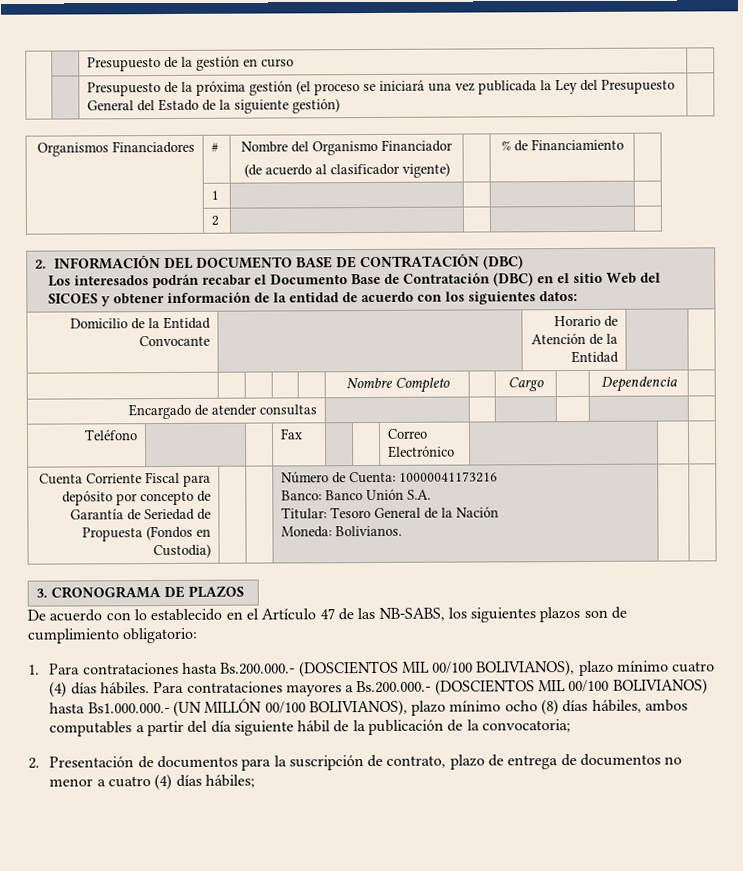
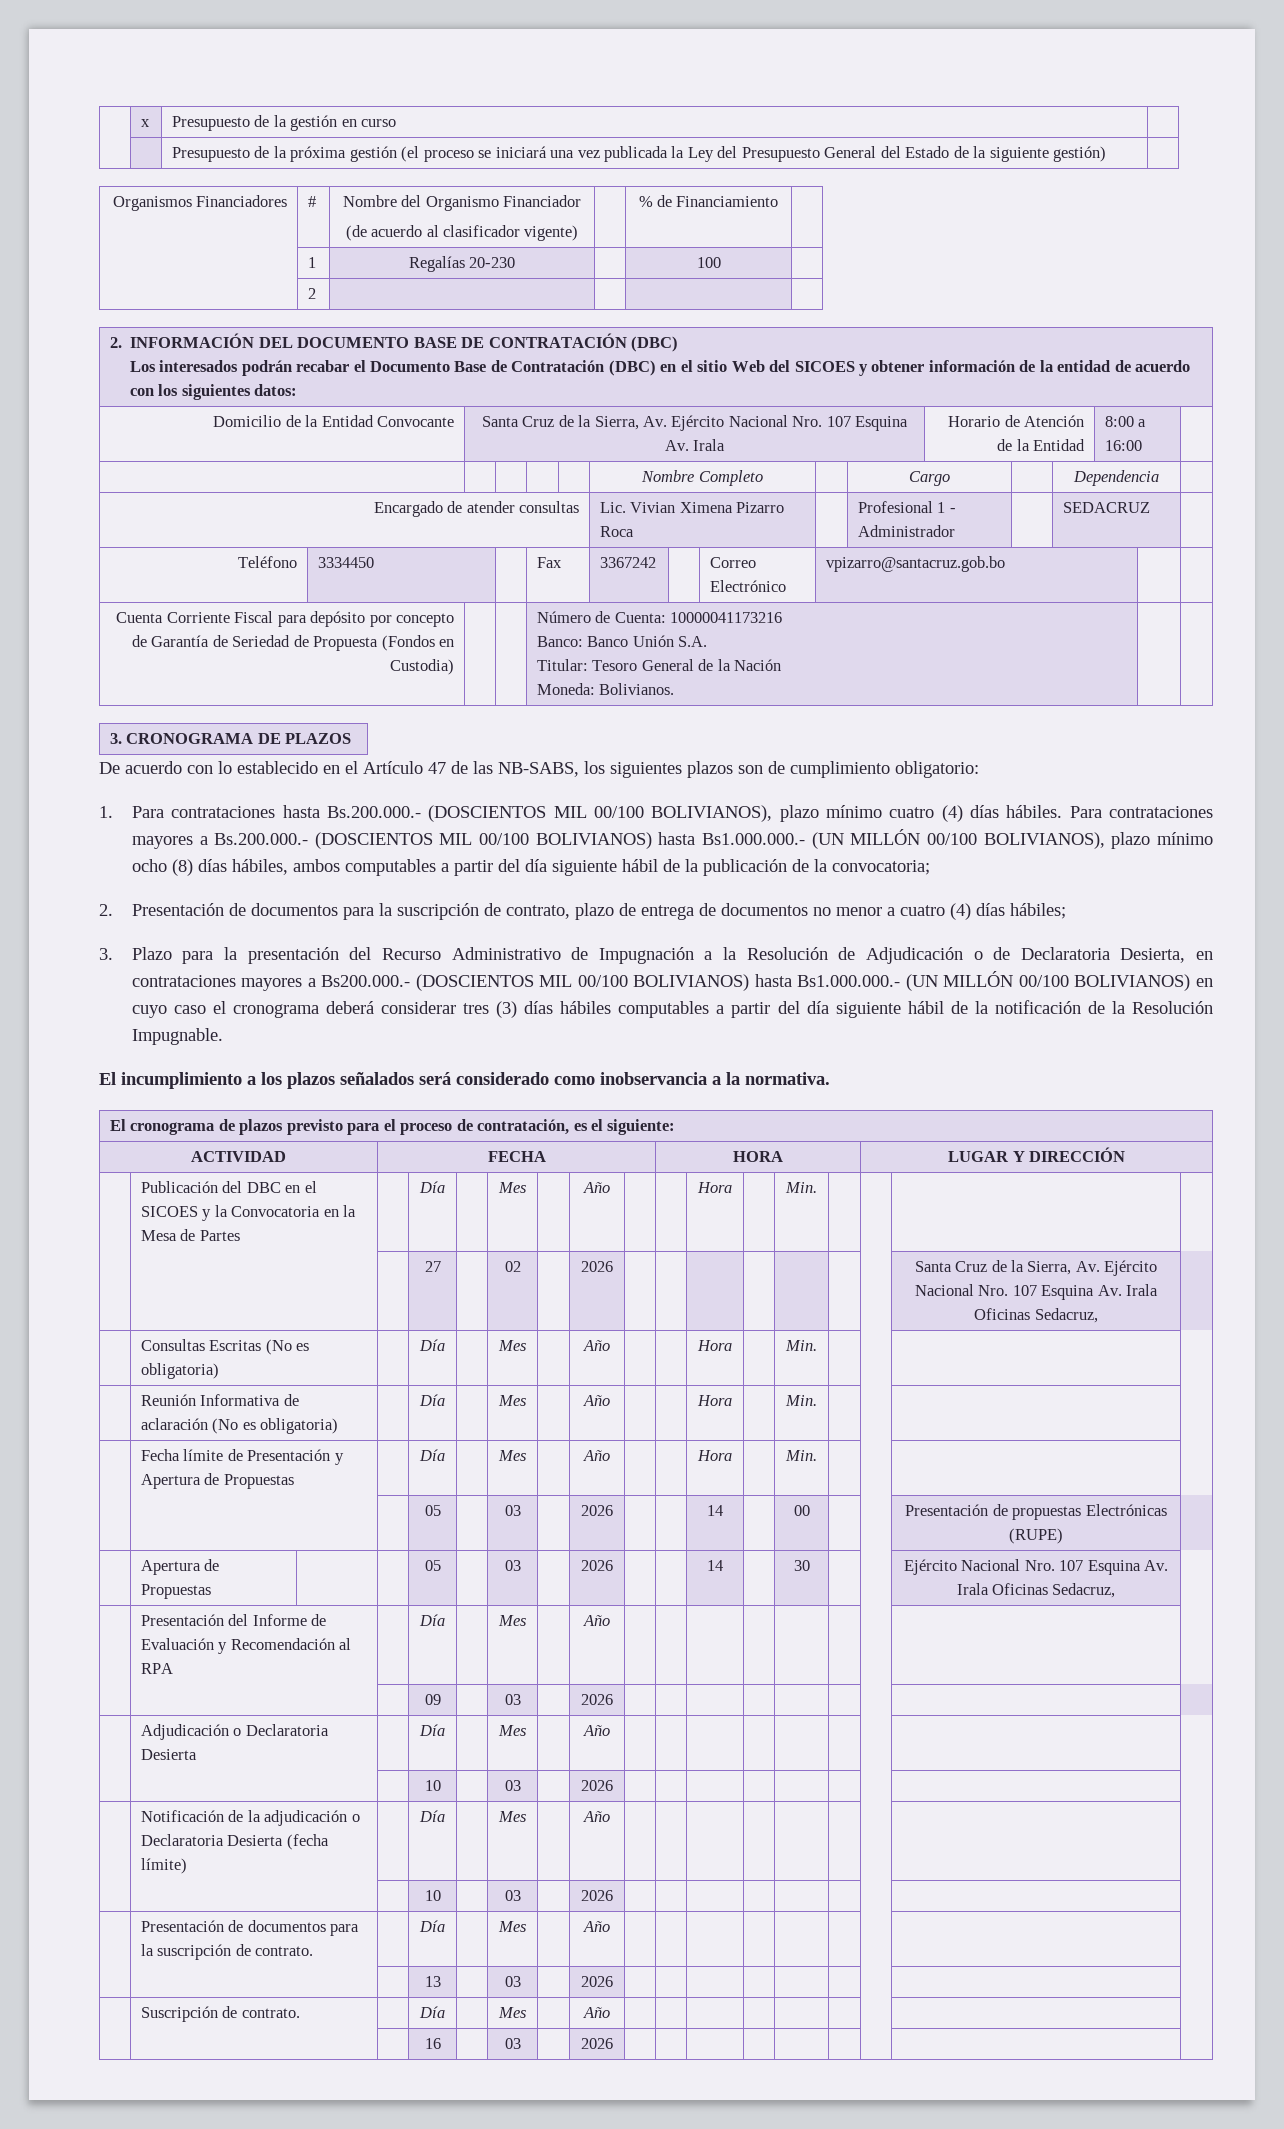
- | | Presupuesto de la gestión en curso |
+ | x | Presupuesto de la gestión en curso |
  Organismos Financiadores | # | Nombre del Organismo Financiador
  (de acuerdo al clasificador vigente) | | % de Financiamiento |
- | 1 | | | |
+ | 1 | Regalías 20-230 | | 100 |
- Domicilio de la Entidad Convocante | | Horario de Atención de la Entidad | |
+ Domicilio de la Entidad Convocante | Santa Cruz de la Sierra, Av. Ejército Nacional Nro. 107 Esquina Av. Irala | Horario de Atención de la Entidad | 8:00 a 16:00 |
- Encargado de atender consultas | | | | | |
+ Encargado de atender consultas | Lic. Vivian Ximena Pizarro Roca | | Profesional 1 - Administrador | | SEDACRUZ |
- Teléfono | | | Fax | | | Correo Electrónico | | |
+ Teléfono | 3334450 | | Fax | 3367242 | | Correo Electrónico | vpizarro@santacruz.gob.bo | |
+ 3. Plazo para la presentación del Recurso Administrativo de Impugnación a la Resolución de Adjudicación o de Declaratoria Desierta, en contrataciones mayores a Bs200.000.- (DOSCIENTOS MIL 00/100 BOLIVIANOS) hasta Bs1.000.000.- (UN MILLÓN 00/100 BOLIVIANOS) en cuyo caso el cronograma deberá considerar tres (3) días hábiles computables a partir del día siguiente hábil de la notificación de la Resolución Impugnable.
+ El incumplimiento a los plazos señalados será considerado como inobservancia a la normativa.
+ El cronograma de plazos previsto para el proceso de contratación, es el siguiente:
+ ACTIVIDAD | FECHA | HORA | LUGAR Y DIRECCIÓN
+ | Publicación del DBC en el SICOES y la Convocatoria en la Mesa de Partes | | Día | | Mes | | Año | | | Hora | | Min. | | | |
+ | | | 27 | | 02 | | 2026 | | | | | | | | Santa Cruz de la Sierra, Av. Ejército Nacional Nro. 107 Esquina Av. Irala Oficinas Sedacruz, |
+ | Consultas Escritas (No es obligatoria) | | Día | | Mes | | Año | | | Hora | | Min. | | | |
+ | Reunión Informativa de aclaración (No es obligatoria) | | Día | | Mes | | Año | | | Hora | | Min. | | | |
+ | Fecha límite de Presentación y Apertura de Propuestas | | Día | | Mes | | Año | | | Hora | | Min. | | | |
+ | | | 05 | | 03 | | 2026 | | | 14 | | 00 | | | Presentación de propuestas Electrónicas (RUPE) |
+ | Apertura de Propuestas | | | 05 | | 03 | | 2026 | | | 14 | | 30 | | | Ejército Nacional Nro. 107 Esquina Av. Irala Oficinas Sedacruz, |
+ | Presentación del Informe de Evaluación y Recomendación al RPA | | Día | | Mes | | Año | | | | | | | | |
+ | | | 09 | | 03 | | 2026 | | | | | | | | |
+ | Adjudicación o Declaratoria Desierta | | Día | | Mes | | Año | | | | | | | | |
+ | | | 10 | | 03 | | 2026 | | | | | | | | |
+ | Notificación de la adjudicación o Declaratoria Desierta (fecha límite) | | Día | | Mes | | Año | | | | | | | | |
+ | | | 10 | | 03 | | 2026 | | | | | | | | |
+ | Presentación de documentos para la suscripción de contrato. | | Día | | Mes | | Año | | | | | | | | |
+ | | | 13 | | 03 | | 2026 | | | | | | | | |
+ | Suscripción de contrato. | | Día | | Mes | | Año | | | | | | | | |
+ | | | 16 | | 03 | | 2026 | | | | | | | | |

